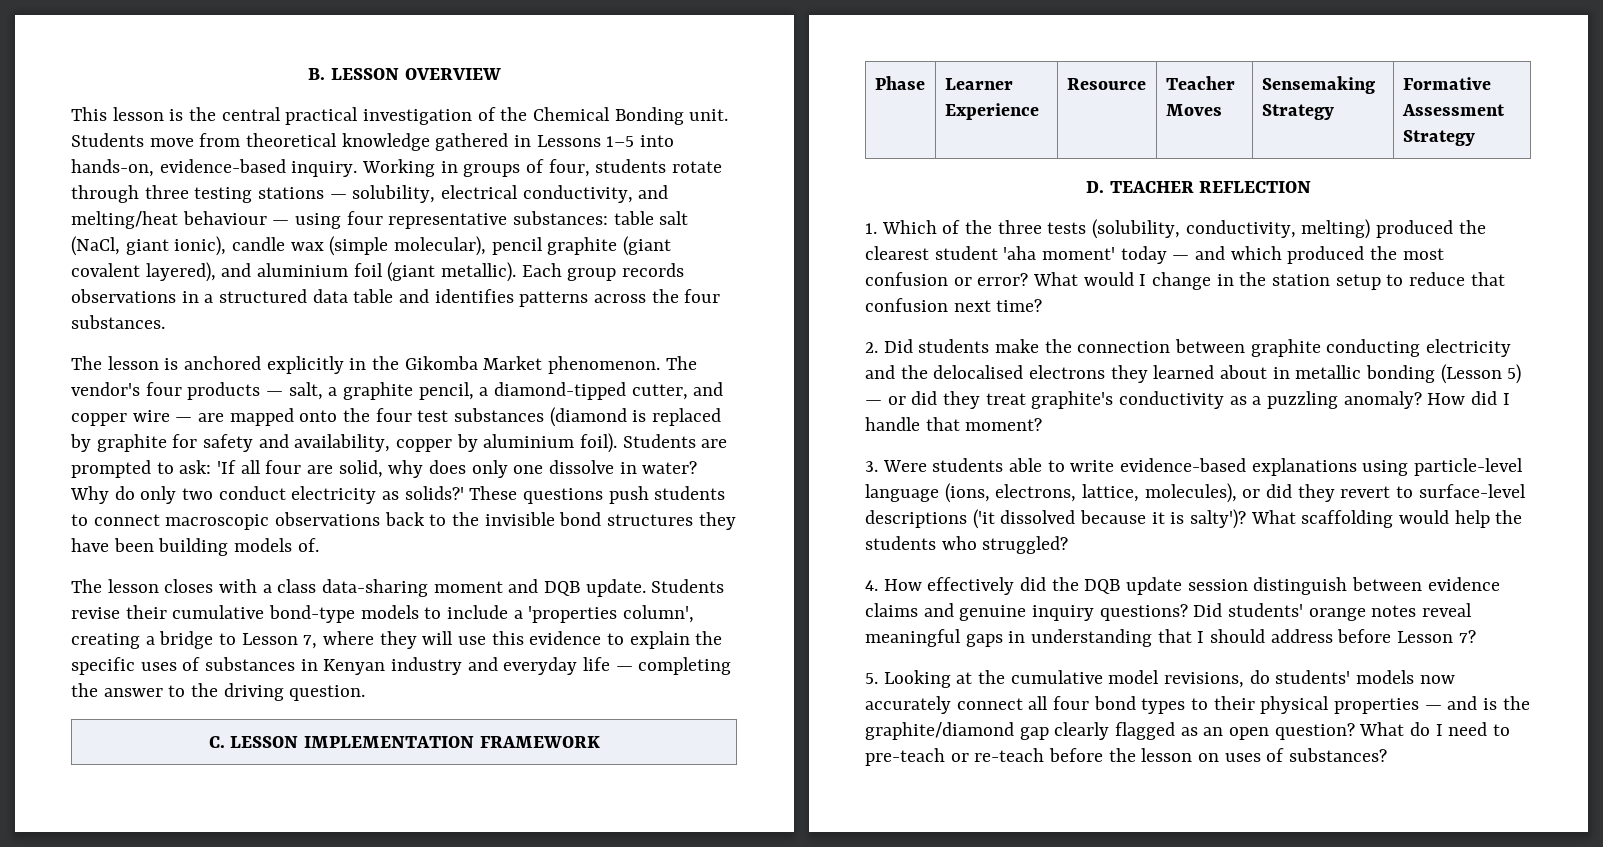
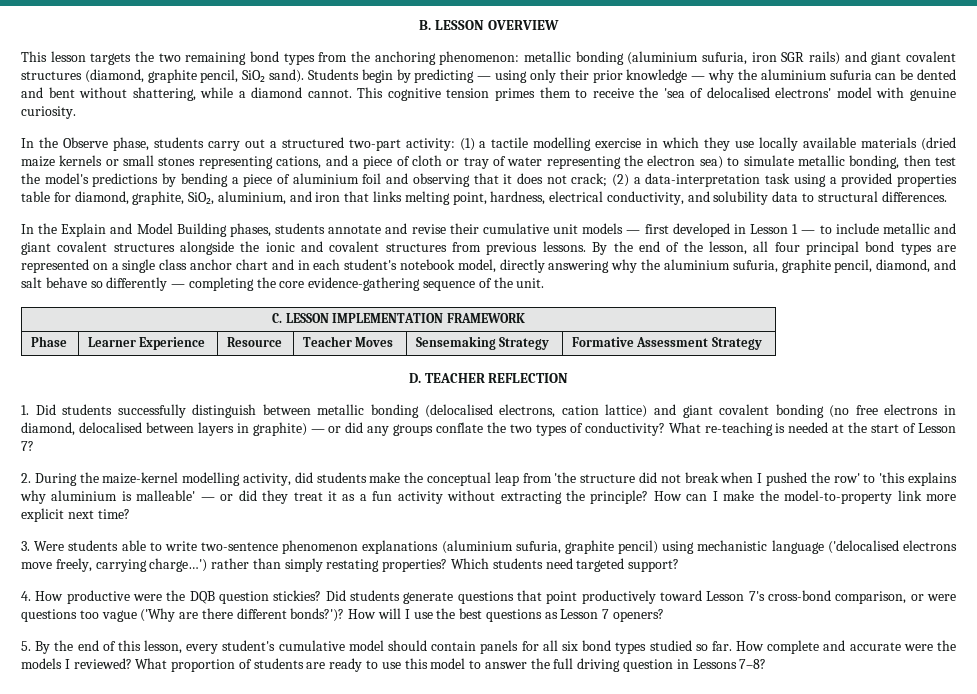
- This lesson is the central practical investigation of the Chemical Bonding unit. Students move from theoretical knowledge gathered in Lessons 1–5 into hands-on, evidence-based inquiry. Working in groups of four, students rotate through three testing stations — solubility, electrical conductivity, and melting/heat behaviour — using four representative substances: table salt (NaCl, giant ionic), candle wax (simple molecular), pencil graphite (giant covalent layered), and aluminium foil (giant metallic). Each group records observations in a structured data table and identifies patterns across the four substances.
- The lesson is anchored explicitly in the Gikomba Market phenomenon. The vendor's four products — salt, a graphite pencil, a diamond-tipped cutter, and copper wire — are mapped onto the four test substances (diamond is replaced by graphite for safety and availability, copper by aluminium foil). Students are prompted to ask: 'If all four are solid, why does only one dissolve in water? Why do only two conduct electricity as solids?' These questions push students to connect macroscopic observations back to the invisible bond structures they have been building models of.
- The lesson closes with a class data-sharing moment and DQB update. Students revise their cumulative bond-type models to include a 'properties column', creating a bridge to Lesson 7, where they will use this evidence to explain the specific uses of substances in Kenyan industry and everyday life — completing the answer to the driving question.
+ This lesson targets the two remaining bond types from the anchoring phenomenon: metallic bonding (aluminium sufuria, iron SGR rails) and giant covalent structures (diamond, graphite pencil, SiO₂ sand). Students begin by predicting — using only their prior knowledge — why the aluminium sufuria can be dented and bent without shattering, while a diamond cannot. This cognitive tension primes them to receive the 'sea of delocalised electrons' model with genuine curiosity.
+ In the Observe phase, students carry out a structured two-part activity: (1) a tactile modelling exercise in which they use locally available materials (dried maize kernels or small stones representing cations, and a piece of cloth or tray of water representing the electron sea) to simulate metallic bonding, then test the model's predictions by bending a piece of aluminium foil and observing that it does not crack; (2) a data-interpretation task using a provided properties table for diamond, graphite, SiO₂, aluminium, and iron that links melting point, hardness, electrical conductivity, and solubility data to structural differences.
+ In the Explain and Model Building phases, students annotate and revise their cumulative unit models — first developed in Lesson 1 — to include metallic and giant covalent structures alongside the ionic and covalent structures from previous lessons. By the end of the lesson, all four principal bond types are represented on a single class anchor chart and in each student's notebook model, directly answering why the aluminium sufuria, graphite pencil, diamond, and salt behave so differently — completing the core evidence-gathering sequence of the unit.
- 1. Which of the three tests (solubility, conductivity, melting) produced the clearest student 'aha moment' today — and which produced the most confusion or error? What would I change in the station setup to reduce that confusion next time?
- 2. Did students make the connection between graphite conducting electricity and the delocalised electrons they learned about in metallic bonding (Lesson 5) — or did they treat graphite's conductivity as a puzzling anomaly? How did I handle that moment?
+ 1. Did students successfully distinguish between metallic bonding (delocalised electrons, cation lattice) and giant covalent bonding (no free electrons in diamond, delocalised between layers in graphite) — or did any groups conflate the two types of conductivity? What re-teaching is needed at the start of Lesson 7?
+ 2. During the maize-kernel modelling activity, did students make the conceptual leap from 'the structure did not break when I pushed the row' to 'this explains why aluminium is malleable' — or did they treat it as a fun activity without extracting the principle? How can I make the model-to-property link more explicit next time?
- 3. Were students able to write evidence-based explanations using particle-level language (ions, electrons, lattice, molecules), or did they revert to surface-level descriptions ('it dissolved because it is salty')? What scaffolding would help the students who struggled?
- 4. How effectively did the DQB update session distinguish between evidence claims and genuine inquiry questions? Did students' orange notes reveal meaningful gaps in understanding that I should address before Lesson 7?
- 5. Looking at the cumulative model revisions, do students' models now accurately connect all four bond types to their physical properties — and is the graphite/diamond gap clearly flagged as an open question? What do I need to pre-teach or re-teach before the lesson on uses of substances?
+ 3. Were students able to write two-sentence phenomenon explanations (aluminium sufuria, graphite pencil) using mechanistic language ('delocalised electrons move freely, carrying charge…') rather than simply restating properties? Which students need targeted support?
+ 4. How productive were the DQB question stickies? Did students generate questions that point productively toward Lesson 7's cross-bond comparison, or were questions too vague ('Why are there different bonds?')? How will I use the best questions as Lesson 7 openers?
+ 5. By the end of this lesson, every student's cumulative model should contain panels for all six bond types studied so far. How complete and accurate were the models I reviewed? What proportion of students are ready to use this model to answer the full driving question in Lessons 7–8?

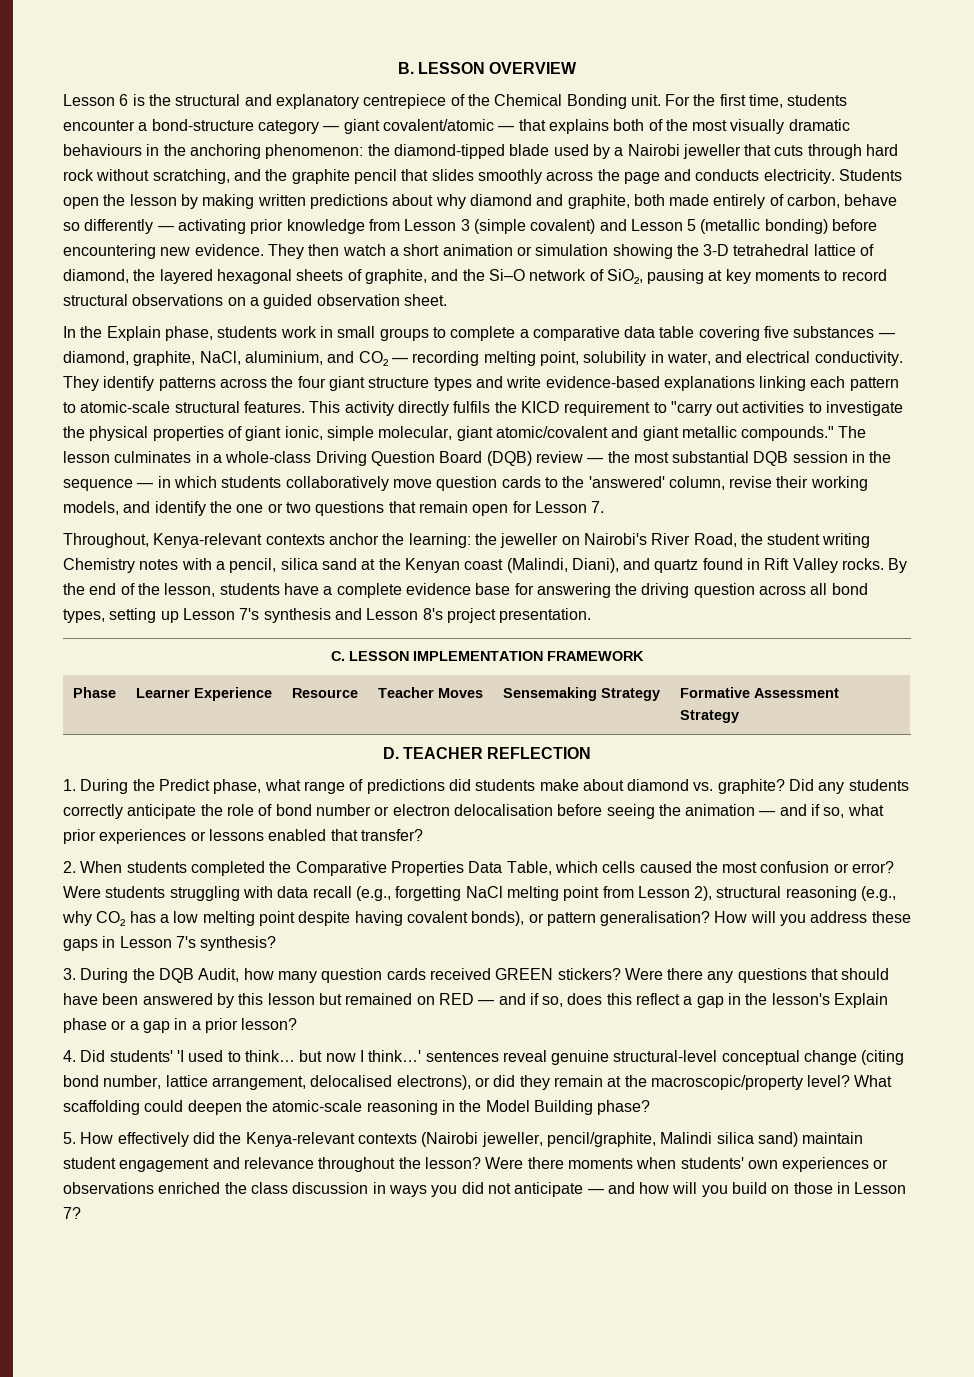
- This lesson targets the two remaining bond types from the anchoring phenomenon: metallic bonding (aluminium sufuria, iron SGR rails) and giant covalent structures (diamond, graphite pencil, SiO₂ sand). Students begin by predicting — using only their prior knowledge — why the aluminium sufuria can be dented and bent without shattering, while a diamond cannot. This cognitive tension primes them to receive the 'sea of delocalised electrons' model with genuine curiosity.
- In the Observe phase, students carry out a structured two-part activity: (1) a tactile modelling exercise in which they use locally available materials (dried maize kernels or small stones representing cations, and a piece of cloth or tray of water representing the electron sea) to simulate metallic bonding, then test the model's predictions by bending a piece of aluminium foil and observing that it does not crack; (2) a data-interpretation task using a provided properties table for diamond, graphite, SiO₂, aluminium, and iron that links melting point, hardness, electrical conductivity, and solubility data to structural differences.
- In the Explain and Model Building phases, students annotate and revise their cumulative unit models — first developed in Lesson 1 — to include metallic and giant covalent structures alongside the ionic and covalent structures from previous lessons.
+ Lesson 6 is the structural and explanatory centrepiece of the Chemical Bonding unit. For the first time, students encounter a bond-structure category — giant covalent/atomic — that explains both of the most visually dramatic behaviours in the anchoring phenomenon: the diamond-tipped blade used by a Nairobi jeweller that cuts through hard rock without scratching, and the graphite pencil that slides smoothly across the page and conducts electricity. Students open the lesson by making written predictions about why diamond and graphite, both made entirely of carbon, behave so differently — activating prior knowledge from Lesson 3 (simple covalent) and Lesson 5 (metallic bonding) before encountering new evidence. They then watch a short animation or simulation showing the 3-D tetrahedral lattice of diamond, the layered hexagonal sheets of graphite, and the Si–O network of SiO₂, pausing at key moments to record structural observations on a guided observation sheet.
+ In the Explain phase, students work in small groups to complete a comparative data table covering five substances — diamond, graphite, NaCl, aluminium, and CO₂ — recording melting point, solubility in water, and electrical conductivity. They identify patterns across the four giant structure types and write evidence-based explanations linking each pattern to atomic-scale structural features. This activity directly fulfils the KICD requirement to "carry out activities to investigate the physical properties of giant ionic, simple molecular, giant atomic/covalent and giant metallic compounds." The lesson culminates in a whole-class Driving Question Board (DQB) review — the most substantial DQB session in the sequence — in which students collaboratively move question cards to the 'answered' column, revise their working models, and identify the one or two questions that remain open for Lesson 7.
+ Throughout, Kenya-relevant contexts anchor the learning: the jeweller on Nairobi's River Road, the student writing Chemistry notes with a pencil, silica sand at the Kenyan coast (Malindi, Diani), and quartz found in Rift Valley rocks.
- By the end of the lesson, all four principal bond types are represented on a single class anchor chart and in each student's notebook model, directly answering why the aluminium sufuria, graphite pencil, diamond, and salt behave so differently — completing the core evidence-gathering sequence of the unit.
+ By the end of the lesson, students have a complete evidence base for answering the driving question across all bond types, setting up Lesson 7's synthesis and Lesson 8's project presentation.
- 1. Did students successfully distinguish between metallic bonding (delocalised electrons, cation lattice) and giant covalent bonding (no free electrons in diamond, delocalised between layers in graphite) — or did any groups conflate the two types of conductivity? What re-teaching is needed at the start of Lesson 7?
- 2. During the maize-kernel modelling activity, did students make the conceptual leap from 'the structure did not break when I pushed the row' to 'this explains why aluminium is malleable' — or did they treat it as a fun activity without extracting the principle? How can I make the model-to-property link more explicit next time?
- 3. Were students able to write two-sentence phenomenon explanations (aluminium sufuria, graphite pencil) using mechanistic language ('delocalised electrons move freely, carrying charge…') rather than simply restating properties? Which students need targeted support?
- 4. How productive were the DQB question stickies? Did students generate questions that point productively toward Lesson 7's cross-bond comparison, or were questions too vague ('Why are there different bonds?')? How will I use the best questions as Lesson 7 openers?
- 5. By the end of this lesson, every student's cumulative model should contain panels for all six bond types studied so far. How complete and accurate were the models I reviewed? What proportion of students are ready to use this model to answer the full driving question in Lessons 7–8?
+ 1. During the Predict phase, what range of predictions did students make about diamond vs. graphite? Did any students correctly anticipate the role of bond number or electron delocalisation before seeing the animation — and if so, what prior experiences or lessons enabled that transfer?
+ 2. When students completed the Comparative Properties Data Table, which cells caused the most confusion or error? Were students struggling with data recall (e.g., forgetting NaCl melting point from Lesson 2), structural reasoning (e.g., why CO₂ has a low melting point despite having covalent bonds), or pattern generalisation? How will you address these gaps in Lesson 7's synthesis?
+ 3. During the DQB Audit, how many question cards received GREEN stickers? Were there any questions that should have been answered by this lesson but remained on RED — and if so, does this reflect a gap in the lesson's Explain phase or a gap in a prior lesson?
+ 4. Did students' 'I used to think… but now I think…' sentences reveal genuine structural-level conceptual change (citing bond number, lattice arrangement, delocalised electrons), or did they remain at the macroscopic/property level? What scaffolding could deepen the atomic-scale reasoning in the Model Building phase?
+ 5. How effectively did the Kenya-relevant contexts (Nairobi jeweller, pencil/graphite, Malindi silica sand) maintain student engagement and relevance throughout the lesson? Were there moments when students' own experiences or observations enriched the class discussion in ways you did not anticipate — and how will you build on those in Lesson 7?

